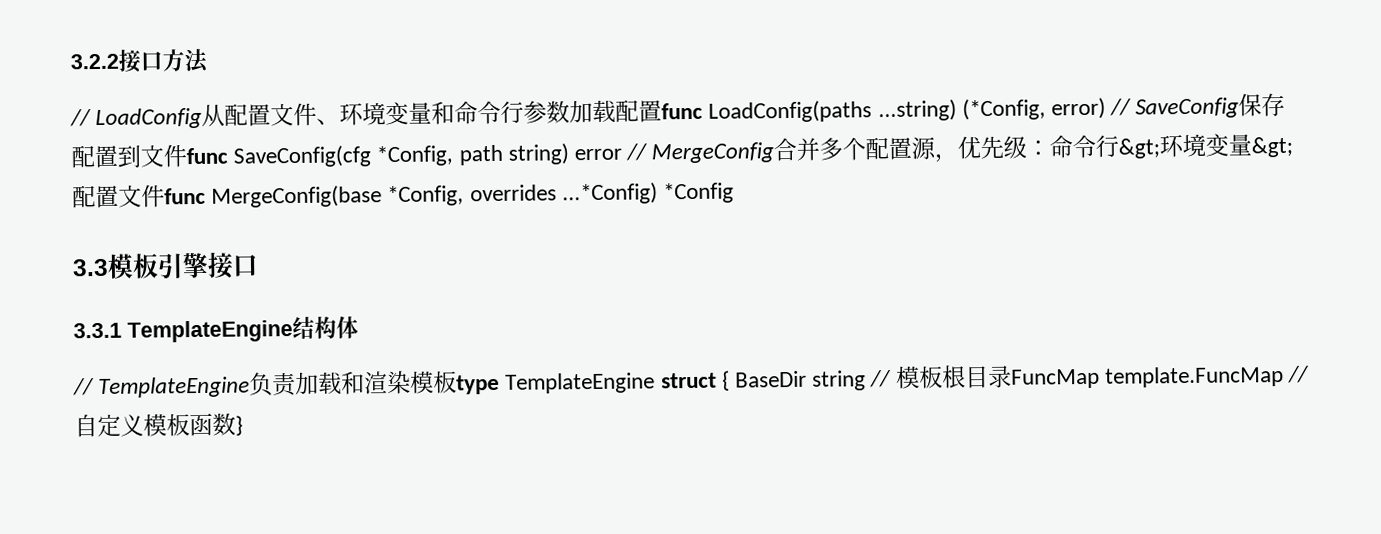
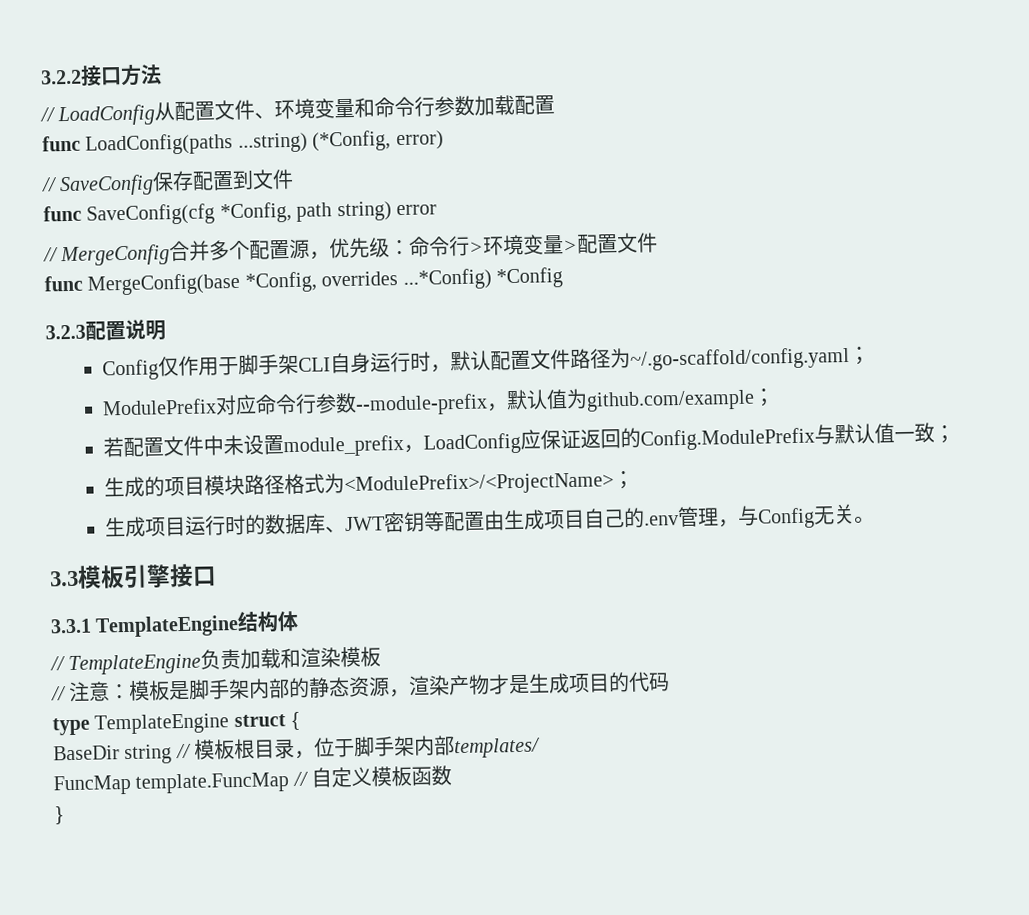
- // LoadConfig从配置文件、环境变量和命令行参数加载配置func LoadConfig(paths ...string) (*Config, error) // SaveConfig保存配置到文件func SaveConfig(cfg *Config, path string) error // MergeConfig合并多个配置源，优先级：命令行&gt;环境变量&gt;配置文件func MergeConfig(base *Config, overrides ...*Config) *Config
+ // LoadConfig从配置文件、环境变量和命令行参数加载配置
+ func LoadConfig(paths ...string) (*Config, error)
+ // SaveConfig保存配置到文件
+ func SaveConfig(cfg *Config, path string) error
+ // MergeConfig合并多个配置源，优先级：命令行>环境变量>配置文件
+ func MergeConfig(base *Config, overrides ...*Config) *Config
+ 3.2.3配置说明
+ Config仅作用于脚手架CLI自身运行时，默认配置文件路径为~/.go-scaffold/config.yaml；
+ ModulePrefix对应命令行参数--module-prefix，默认值为github.com/example；
+ 若配置文件中未设置module_prefix，LoadConfig应保证返回的Config.ModulePrefix与默认值一致；
+ 生成的项目模块路径格式为<ModulePrefix>/<ProjectName>；
+ 生成项目运行时的数据库、JWT密钥等配置由生成项目自己的.env管理，与Config无关。
- // TemplateEngine负责加载和渲染模板type TemplateEngine struct { BaseDir string // 模板根目录FuncMap template.FuncMap // 自定义模板函数}
+ // TemplateEngine负责加载和渲染模板
+ // 注意：模板是脚手架内部的静态资源，渲染产物才是生成项目的代码
+ type TemplateEngine struct {
+ BaseDir string // 模板根目录，位于脚手架内部templates/
+ FuncMap template.FuncMap // 自定义模板函数
+ }

